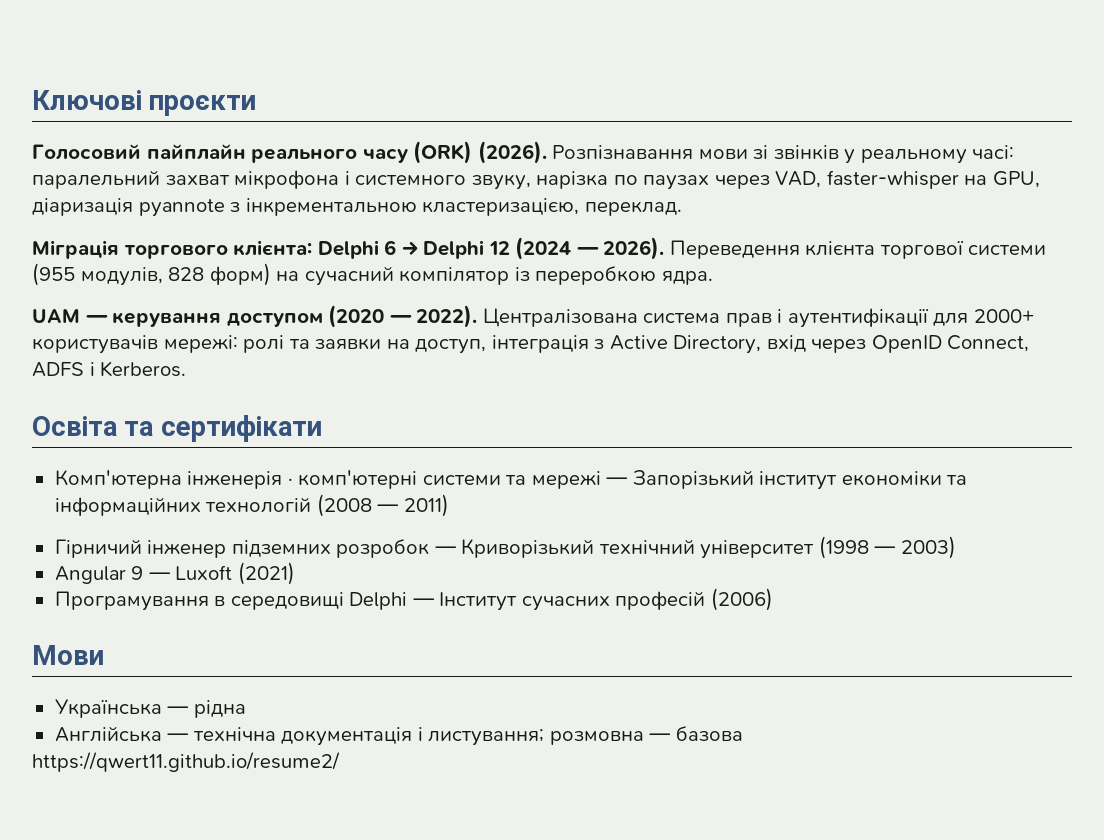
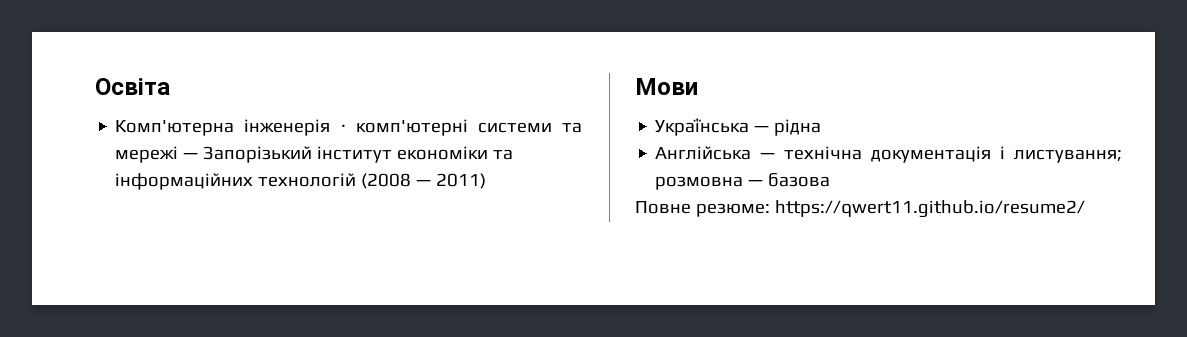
- Ключові проєкти
- Голосовий пайплайн реального часу (ORK) (2026). Розпізнавання мови зі звінків у реальному часі: паралельний захват мікрофона і системного звуку, нарізка по паузах через VAD, faster-whisper на GPU, діаризація pyannote з інкрементальною кластеризацією, переклад.
- Міграція торгового клієнта: Delphi 6 → Delphi 12 (2024 — 2026). Переведення клієнта торгової системи (955 модулів, 828 форм) на сучасний компілятор із переробкою ядра.
- UAM — керування доступом (2020 — 2022). Централізована система прав і аутентифікації для 2000+ користувачів мережі: ролі та заявки на доступ, інтеграція з Active Directory, вхід через OpenID Connect, ADFS і Kerberos.
- Освіта та сертифікати
+ Освіта
- Гірничий інженер підземних розробок — Криворізький технічний університет (1998 — 2003)
- Angular 9 — Luxoft (2021)
- Програмування в середовищі Delphi — Інститут сучасних професій (2006)
- https://qwert11.github.io/resume2/
+ Повне резюме: https://qwert11.github.io/resume2/

